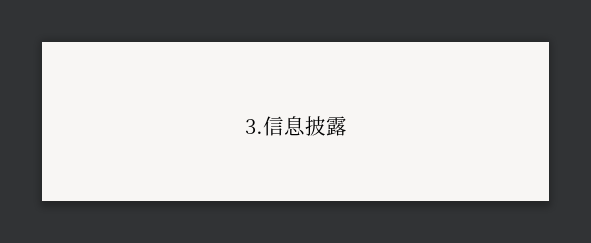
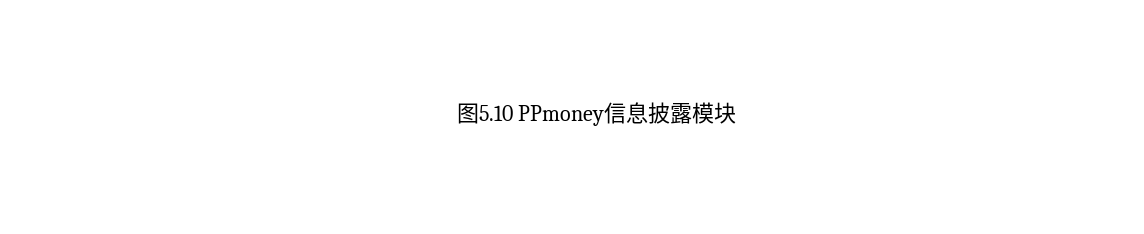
- 3.信息披露
+ 图5.10 PPmoney信息披露模块

